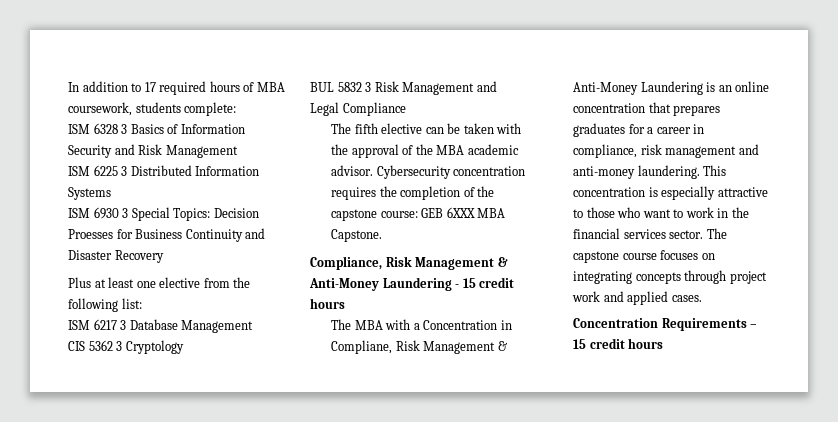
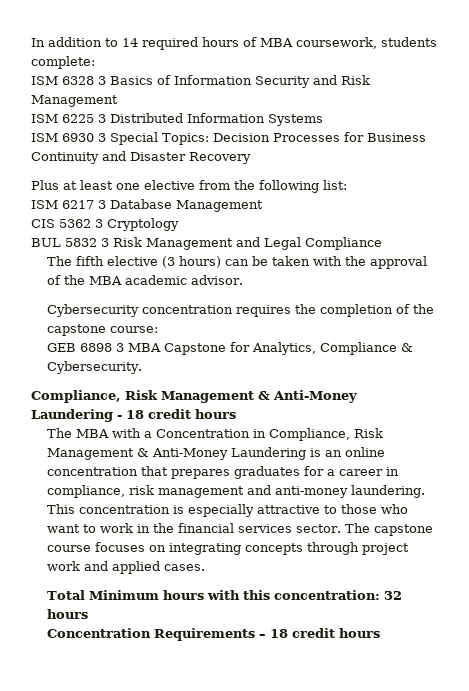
- In addition to 17 required hours of MBA coursework, students complete:
+ In addition to 14 required hours of MBA coursework, students complete:
- ISM 6930 3 Special Topics: Decision Proesses for Business Continuity and Disaster Recovery
+ ISM 6930 3 Special Topics: Decision Processes for Business Continuity and Disaster Recovery
- The fifth elective can be taken with the approval of the MBA academic advisor. Cybersecurity concentration requires the completion of the capstone course: GEB 6XXX MBA Capstone.
+ The fifth elective (3 hours) can be taken with the approval of the MBA academic advisor.
+ Cybersecurity concentration requires the completion of the capstone course:
+ GEB 6898 3 MBA Capstone for Analytics, Compliance & Cybersecurity.
- Compliance, Risk Management & Anti-Money Laundering - 15 credit hours
+ Compliance, Risk Management & Anti-Money Laundering - 18 credit hours
- The MBA with a Concentration in Compliane, Risk Management & Anti-Money Laundering is an online concentration that prepares graduates for a career in compliance, risk management and anti-money laundering.
+ The MBA with a Concentration in Compliance, Risk Management & Anti-Money Laundering is an online concentration that prepares graduates for a career in compliance, risk management and anti-money laundering.
+ Total Minimum hours with this concentration: 32 hours
- Concentration Requirements – 15 credit hours
+ Concentration Requirements – 18 credit hours

